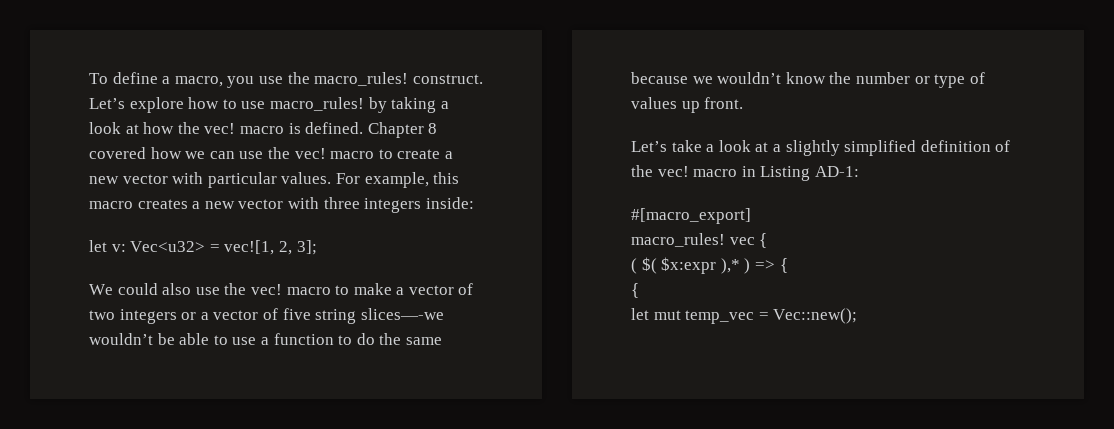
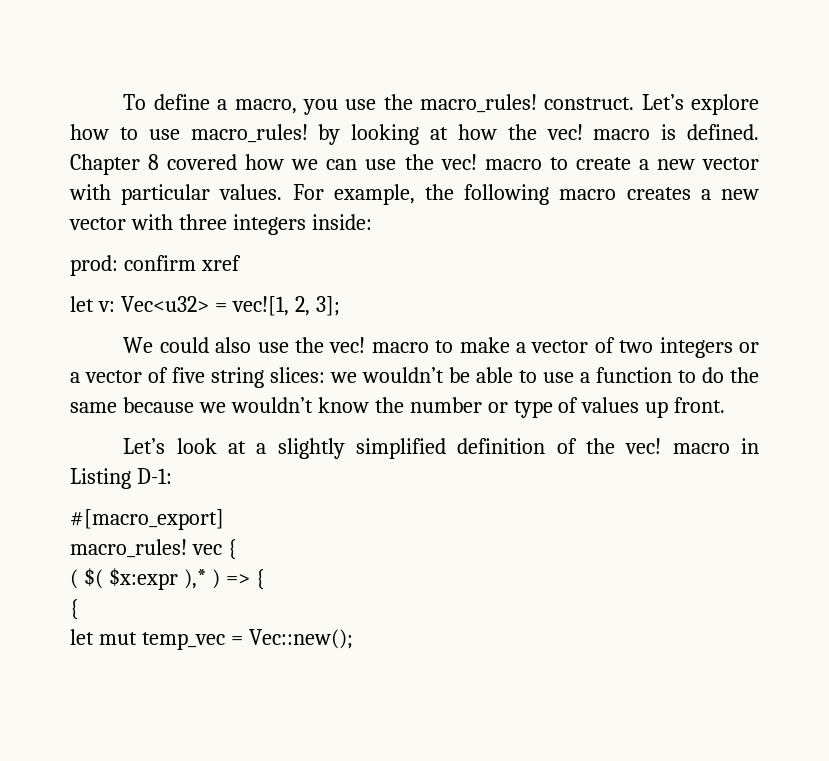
- Let’s explore how to use macro_rules! by taking a look at how the vec! macro is defined.
+ Let’s explore how to use macro_rules! by looking at how the vec! macro is defined.
- For example, this macro creates a new vector with three integers inside:
+ For example, the following macro creates a new vector with three integers inside:
+ prod: confirm xref
- We could also use the vec! macro to make a vector of two integers or a vector of five string slices—-we wouldn’t be able to use a function to do the same because we wouldn’t know the number or type of values up front.
+ We could also use the vec! macro to make a vector of two integers or a vector of five string slices: we wouldn’t be able to use a function to do the same because we wouldn’t know the number or type of values up front.
- Let’s take a look at a slightly simplified definition of the vec! macro in Listing AD-1:
+ Let’s look at a slightly simplified definition of the vec! macro in Listing D-1:

